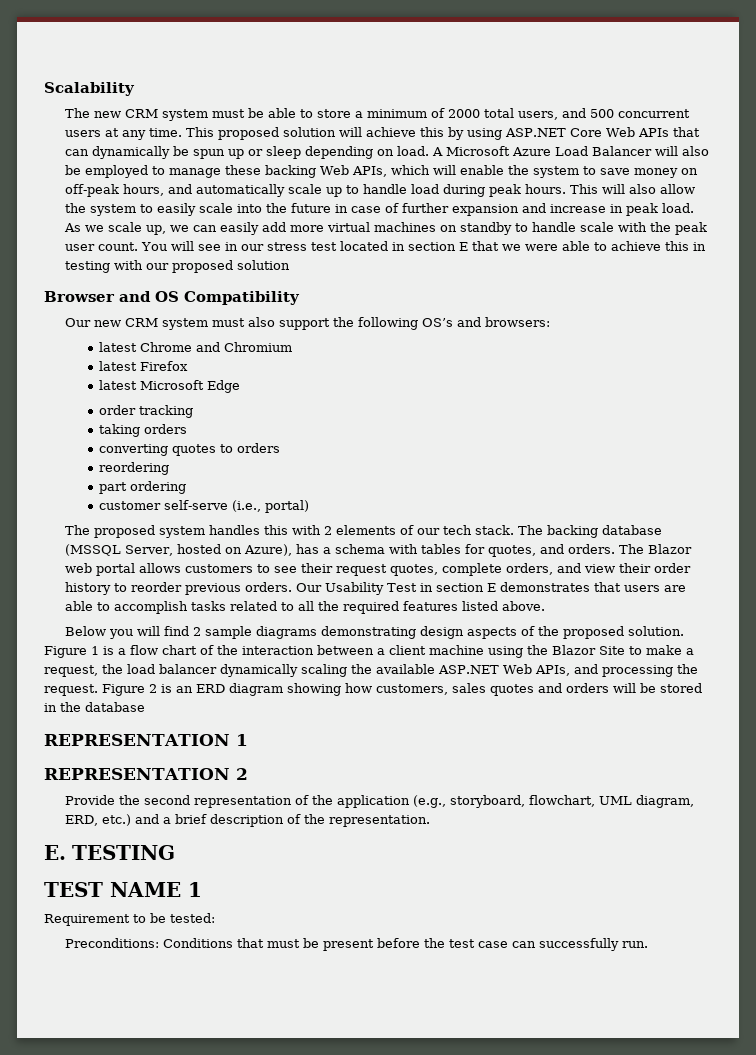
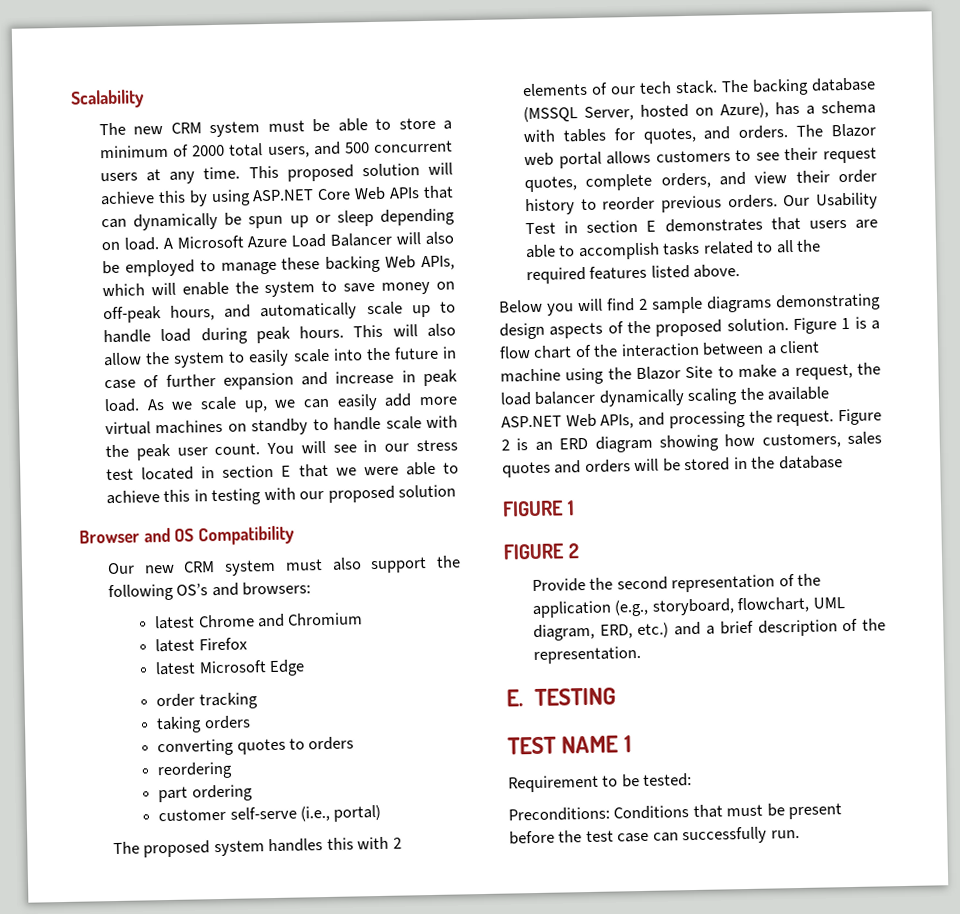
- REPRESENTATION 1
- REPRESENTATION 2
+ FIGURE 1
+ FIGURE 2

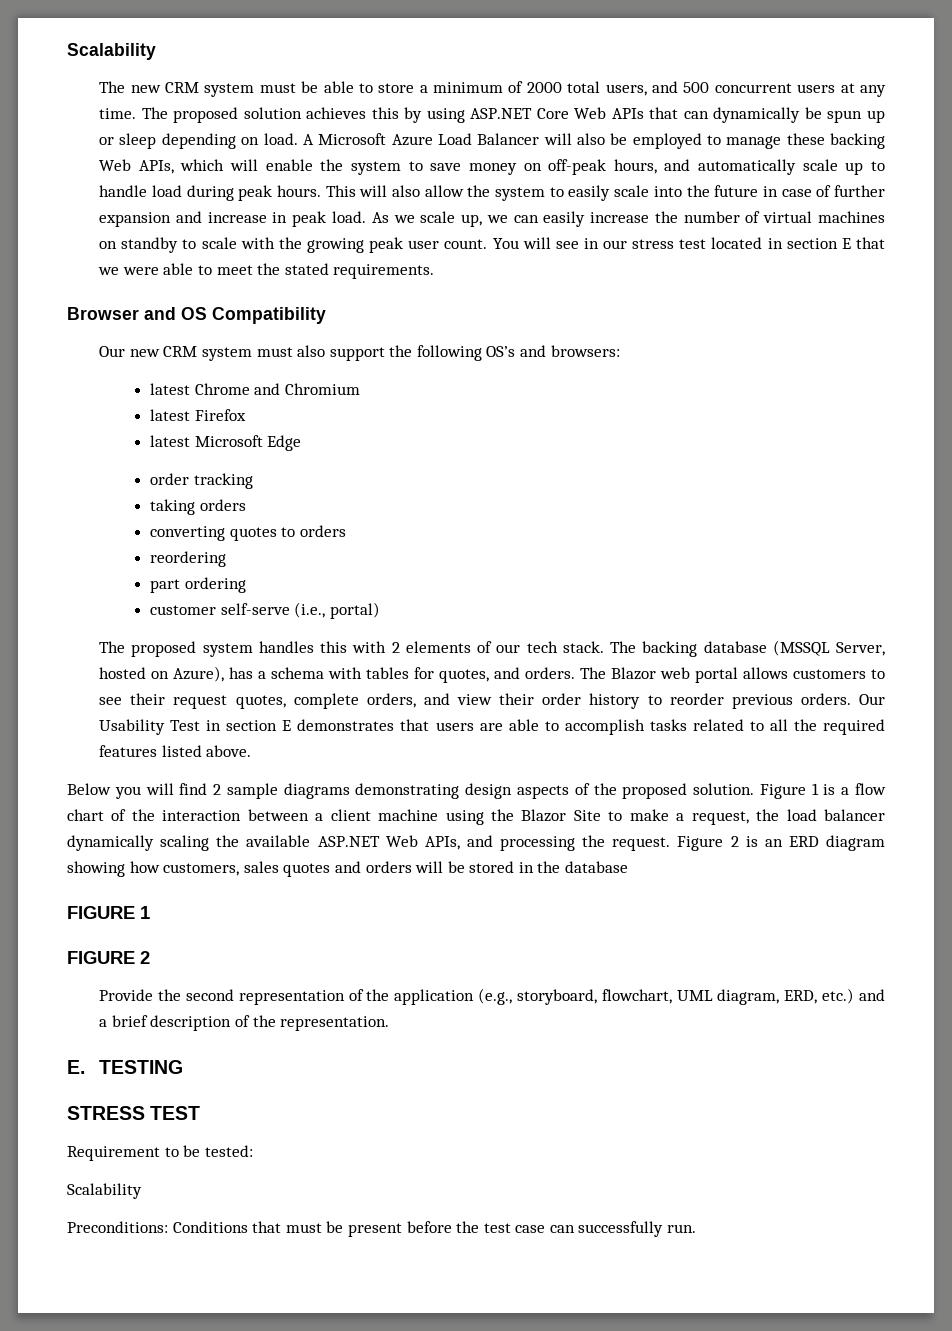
- This proposed solution will achieve this by using ASP.NET Core Web APIs that can dynamically be spun up or sleep depending on load.
+ The proposed solution achieves this by using ASP.NET Core Web APIs that can dynamically be spun up or sleep depending on load.
- As we scale up, we can easily add more virtual machines on standby to handle scale with the peak user count.
+ As we scale up, we can easily increase the number of virtual machines on standby to scale with the growing peak user count.
- You will see in our stress test located in section E that we were able to achieve this in testing with our proposed solution
+ You will see in our stress test located in section E that we were able to meet the stated requirements.
- TEST NAME 1
+ STRESS TEST
  Requirement to be tested:
+ Scalability

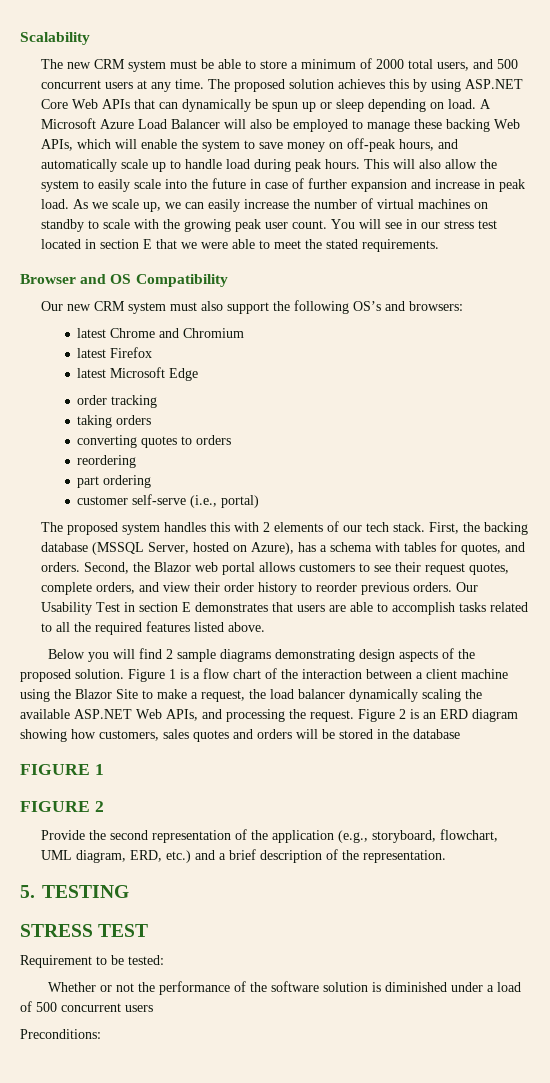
- The backing database (MSSQL Server, hosted on Azure), has a schema with tables for quotes, and orders.
+ First, the backing database (MSSQL Server, hosted on Azure), has a schema with tables for quotes, and orders.
- The Blazor web portal allows customers to see their request quotes, complete orders, and view their order history to reorder previous orders.
+ Second, the Blazor web portal allows customers to see their request quotes, complete orders, and view their order history to reorder previous orders.
- E. TESTING
+ 5. TESTING
  Requirement to be tested:
- Scalability
- Preconditions: Conditions that must be present before the test case can successfully run.
+ Whether or not the performance of the software solution is diminished under a load of 500 concurrent users
+ Preconditions:

